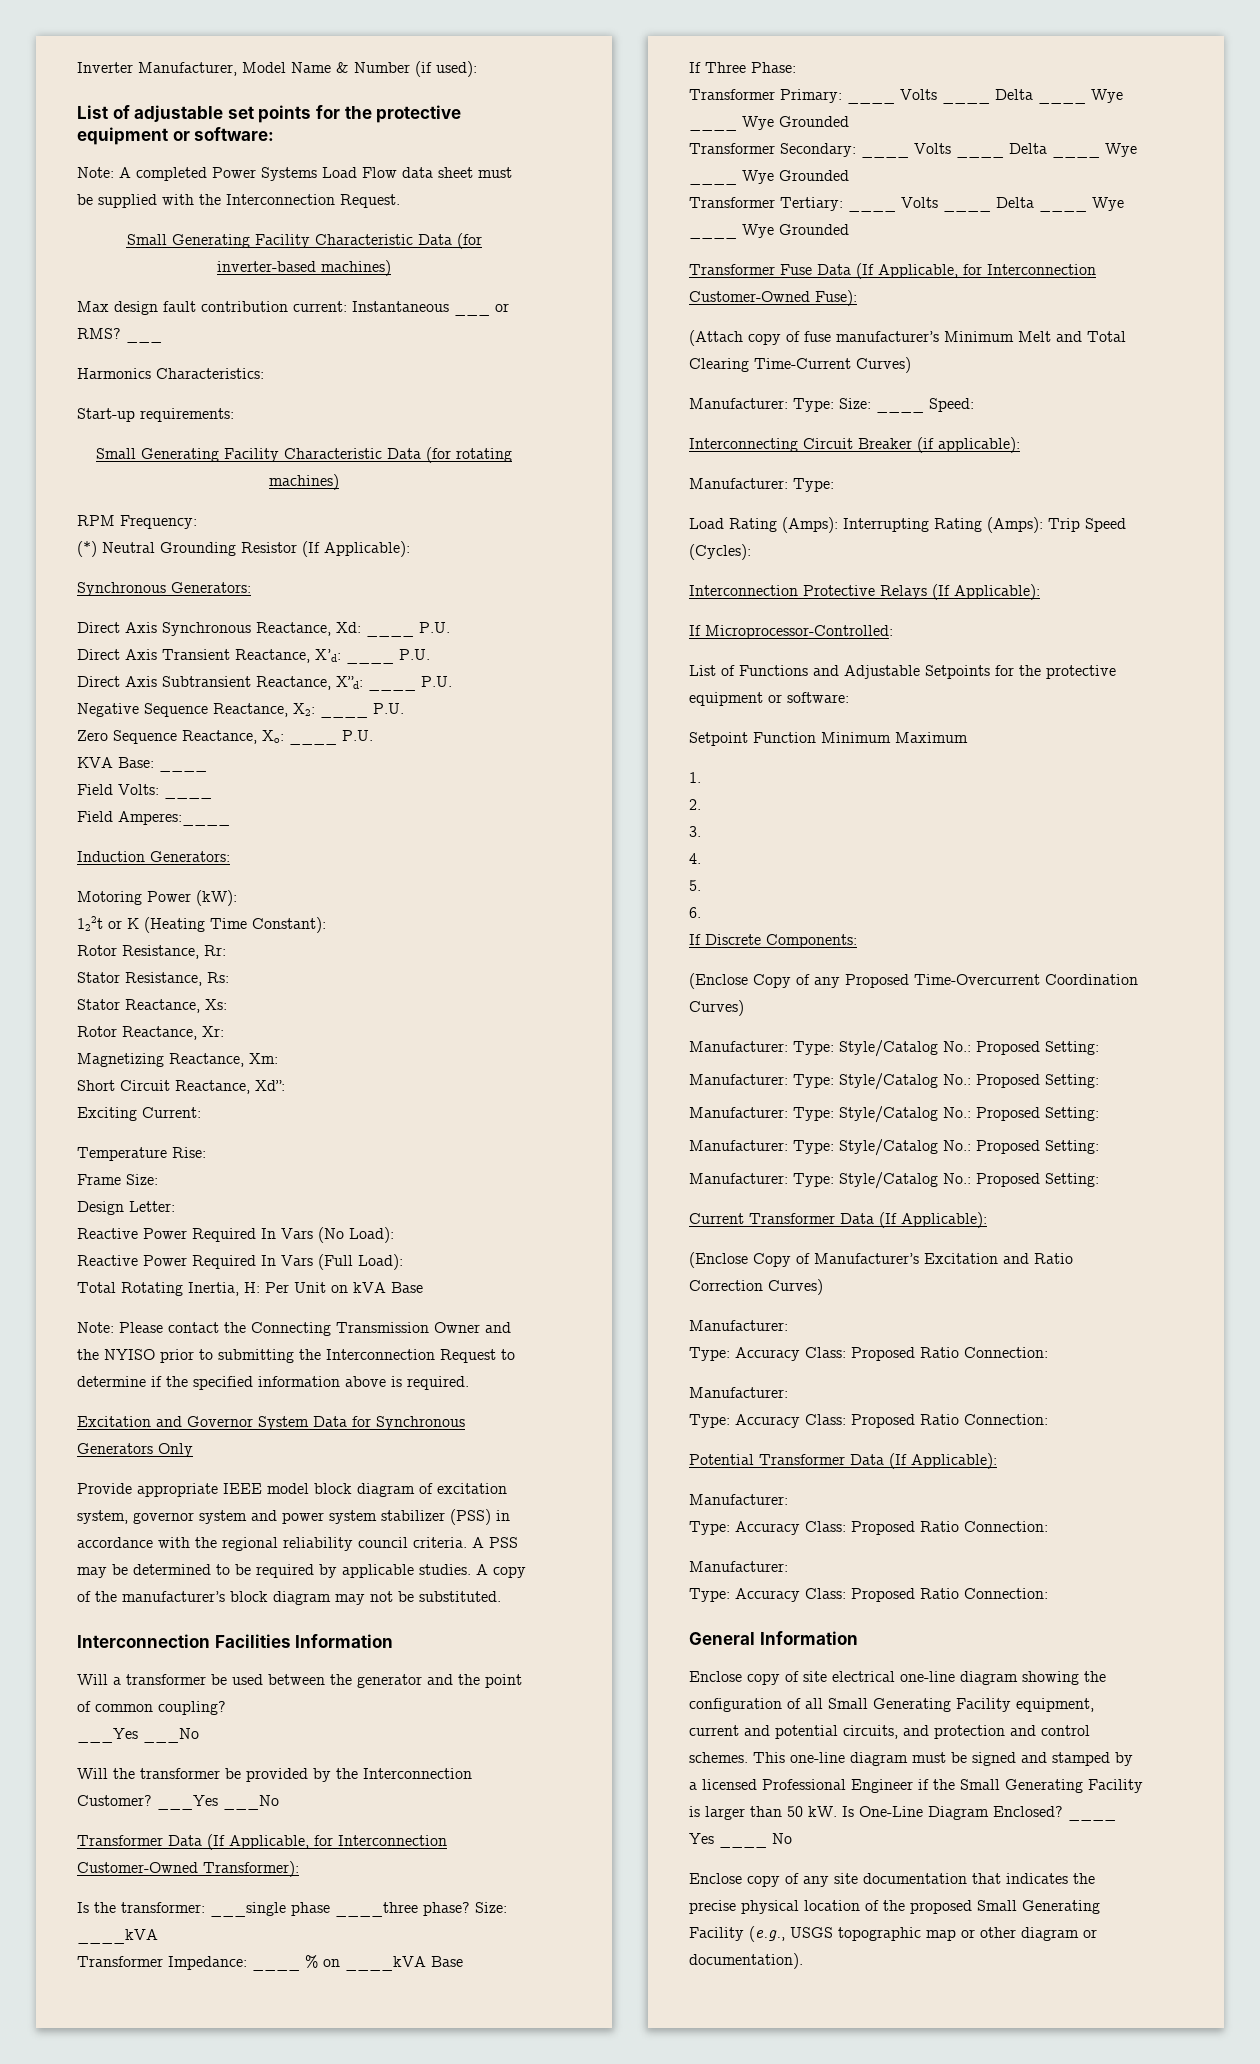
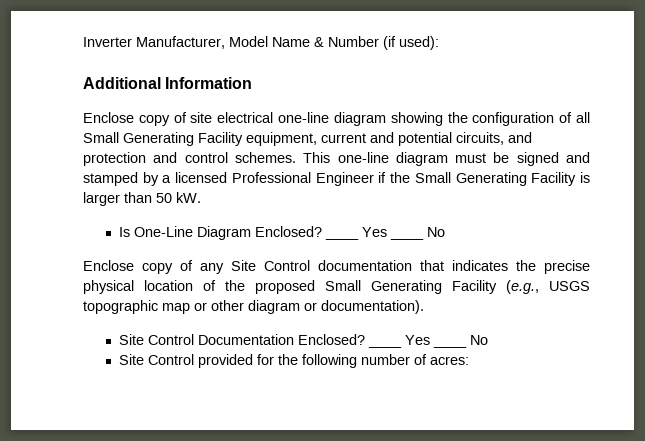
- List of adjustable set points for the protective equipment or software:
- Note: A completed Power Systems Load Flow data sheet must be supplied with the Interconnection Request.
- Small Generating Facility Characteristic Data (for inverter-based machines)
- Max design fault contribution current: Instantaneous ___ or RMS? ___
- Harmonics Characteristics:
- Start-up requirements:
- Small Generating Facility Characteristic Data (for rotating machines)
- RPM Frequency:
- (*) Neutral Grounding Resistor (If Applicable):
- Synchronous Generators:
- Direct Axis Synchronous Reactance, Xd: ____ P.U.
- Direct Axis Transient Reactance, X’d: ____ P.U.
- Direct Axis Subtransient Reactance, X”d: ____ P.U.
- Negative Sequence Reactance, X2: ____ P.U.
- Zero Sequence Reactance, Xo: ____ P.U.
- KVA Base: ____
- Field Volts: ____
- Field Amperes:____
- Induction Generators:
- Motoring Power (kW):
- 122t or K (Heating Time Constant):
- Rotor Resistance, Rr:
- Stator Resistance, Rs:
- Stator Reactance, Xs:
- Rotor Reactance, Xr:
- Magnetizing Reactance, Xm:
- Short Circuit Reactance, Xd”:
- Exciting Current:
- Temperature Rise:
- Frame Size:
- Design Letter:
- Reactive Power Required In Vars (No Load):
- Reactive Power Required In Vars (Full Load):
- Total Rotating Inertia, H: Per Unit on kVA Base
- Note: Please contact the Connecting Transmission Owner and the NYISO prior to submitting the Interconnection Request to determine if the specified information above is required.
- Excitation and Governor System Data for Synchronous Generators Only
- Provide appropriate IEEE model block diagram of excitation system, governor system and power system stabilizer (PSS) in accordance with the regional reliability council criteria. A PSS may be determined to be required by applicable studies. A copy of the manufacturer’s block diagram may not be substituted.
- Interconnection Facilities Information
- Will a transformer be used between the generator and the point of common coupling?
- ___Yes ___No
- Will the transformer be provided by the Interconnection Customer? ___Yes ___No
- Transformer Data (If Applicable, for Interconnection Customer-Owned Transformer):
- Is the transformer: ___single phase ____three phase? Size: ____kVA
- Transformer Impedance: ____ % on ____kVA Base
- If Three Phase:
- Transformer Primary: ____ Volts ____ Delta ____ Wye ____ Wye Grounded
- Transformer Secondary: ____ Volts ____ Delta ____ Wye ____ Wye Grounded
- Transformer Tertiary: ____ Volts ____ Delta ____ Wye ____ Wye Grounded
- Transformer Fuse Data (If Applicable, for Interconnection Customer-Owned Fuse):
- (Attach copy of fuse manufacturer’s Minimum Melt and Total Clearing Time-Current Curves)
- Manufacturer: Type: Size: ____ Speed:
- Interconnecting Circuit Breaker (if applicable):
- Manufacturer: Type:
- Load Rating (Amps): Interrupting Rating (Amps): Trip Speed (Cycles):
- Interconnection Protective Relays (If Applicable):
- If Microprocessor-Controlled:
- List of Functions and Adjustable Setpoints for the protective equipment or software:
- Setpoint Function Minimum Maximum
- 1.
- 2.
- 3.
- 4.
- 5.
- 6.
- If Discrete Components:
- (Enclose Copy of any Proposed Time-Overcurrent Coordination Curves)
- Manufacturer: Type: Style/Catalog No.: Proposed Setting:
- Manufacturer: Type: Style/Catalog No.: Proposed Setting:
- Manufacturer: Type: Style/Catalog No.: Proposed Setting:
- Manufacturer: Type: Style/Catalog No.: Proposed Setting:
- Manufacturer: Type: Style/Catalog No.: Proposed Setting:
- Current Transformer Data (If Applicable):
- (Enclose Copy of Manufacturer’s Excitation and Ratio Correction Curves)
- Manufacturer:
- Type: Accuracy Class: Proposed Ratio Connection:
- Manufacturer:
- Type: Accuracy Class: Proposed Ratio Connection:
- Potential Transformer Data (If Applicable):
- Manufacturer:
- Type: Accuracy Class: Proposed Ratio Connection:
- Manufacturer:
- Type: Accuracy Class: Proposed Ratio Connection:
- General Information
+ Additional Information
- This one-line diagram must be signed and stamped by a licensed Professional Engineer if the Small Generating Facility is larger than 50 kW. Is One-Line Diagram Enclosed?
+ This one-line diagram must be signed and stamped by a licensed Professional Engineer if the Small Generating Facility is larger than 50 kW.
+ Is One-Line Diagram Enclosed?
- Enclose copy of any site documentation that indicates the precise physical location of the proposed Small Generating Facility (e.g., USGS topographic map or other diagram or documentation).
+ Enclose copy of any Site Control documentation that indicates the precise physical location of the proposed Small Generating Facility (e.g., USGS topographic map or other diagram or documentation).
+ Site Control Documentation Enclosed? ____ Yes ____ No
+ Site Control provided for the following number of acres:

